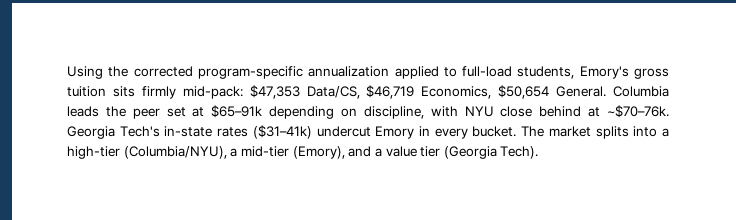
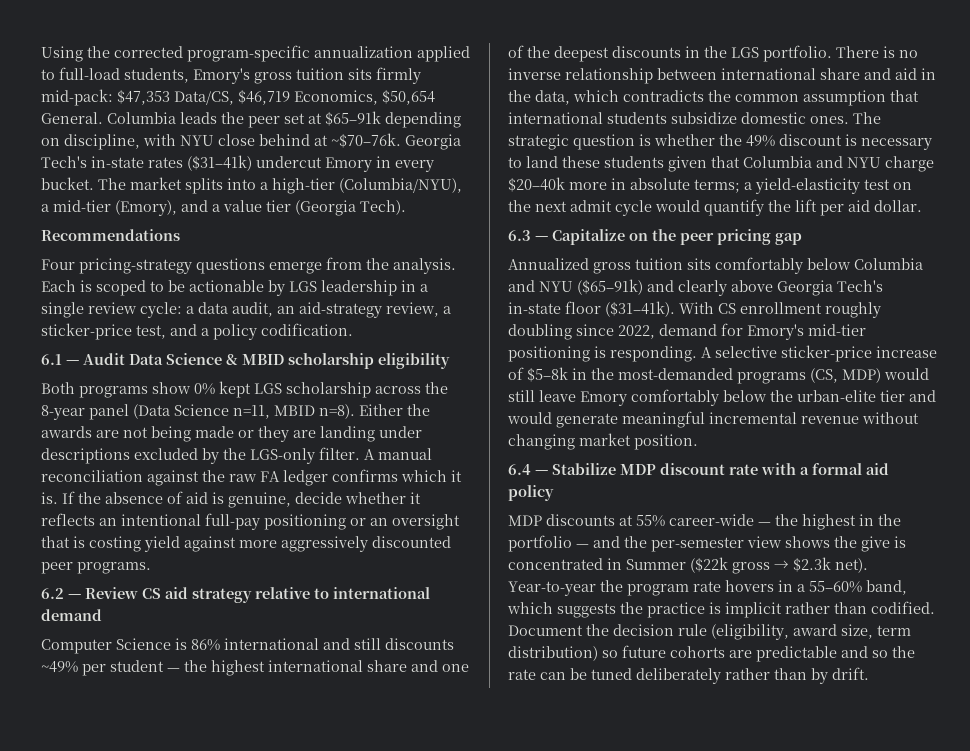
+ Recommendations
+ Four pricing-strategy questions emerge from the analysis. Each is scoped to be actionable by LGS leadership in a single review cycle: a data audit, an aid-strategy review, a sticker-price test, and a policy codification.
+ 6.1 — Audit Data Science & MBID scholarship eligibility
+ Both programs show 0% kept LGS scholarship across the 8-year panel (Data Science n=11, MBID n=8). Either the awards are not being made or they are landing under descriptions excluded by the LGS-only filter. A manual reconciliation against the raw FA ledger confirms which it is. If the absence of aid is genuine, decide whether it reflects an intentional full-pay positioning or an oversight that is costing yield against more aggressively discounted peer programs.
+ 6.2 — Review CS aid strategy relative to international demand
+ Computer Science is 86% international and still discounts ~49% per student — the highest international share and one of the deepest discounts in the LGS portfolio. There is no inverse relationship between international share and aid in the data, which contradicts the common assumption that international students subsidize domestic ones. The strategic question is whether the 49% discount is necessary to land these students given that Columbia and NYU charge $20–40k more in absolute terms; a yield-elasticity test on the next admit cycle would quantify the lift per aid dollar.
+ 6.3 — Capitalize on the peer pricing gap
+ Annualized gross tuition sits comfortably below Columbia and NYU ($65–91k) and clearly above Georgia Tech's in-state floor ($31–41k). With CS enrollment roughly doubling since 2022, demand for Emory's mid-tier positioning is responding. A selective sticker-price increase of $5–8k in the most-demanded programs (CS, MDP) would still leave Emory comfortably below the urban-elite tier and would generate meaningful incremental revenue without changing market position.
+ 6.4 — Stabilize MDP discount rate with a formal aid policy
+ MDP discounts at 55% career-wide — the highest in the portfolio — and the per-semester view shows the give is concentrated in Summer ($22k gross → $2.3k net). Year-to-year the program rate hovers in a 55–60% band, which suggests the practice is implicit rather than codified. Document the decision rule (eligibility, award size, term distribution) so future cohorts are predictable and so the rate can be tuned deliberately rather than by drift.

